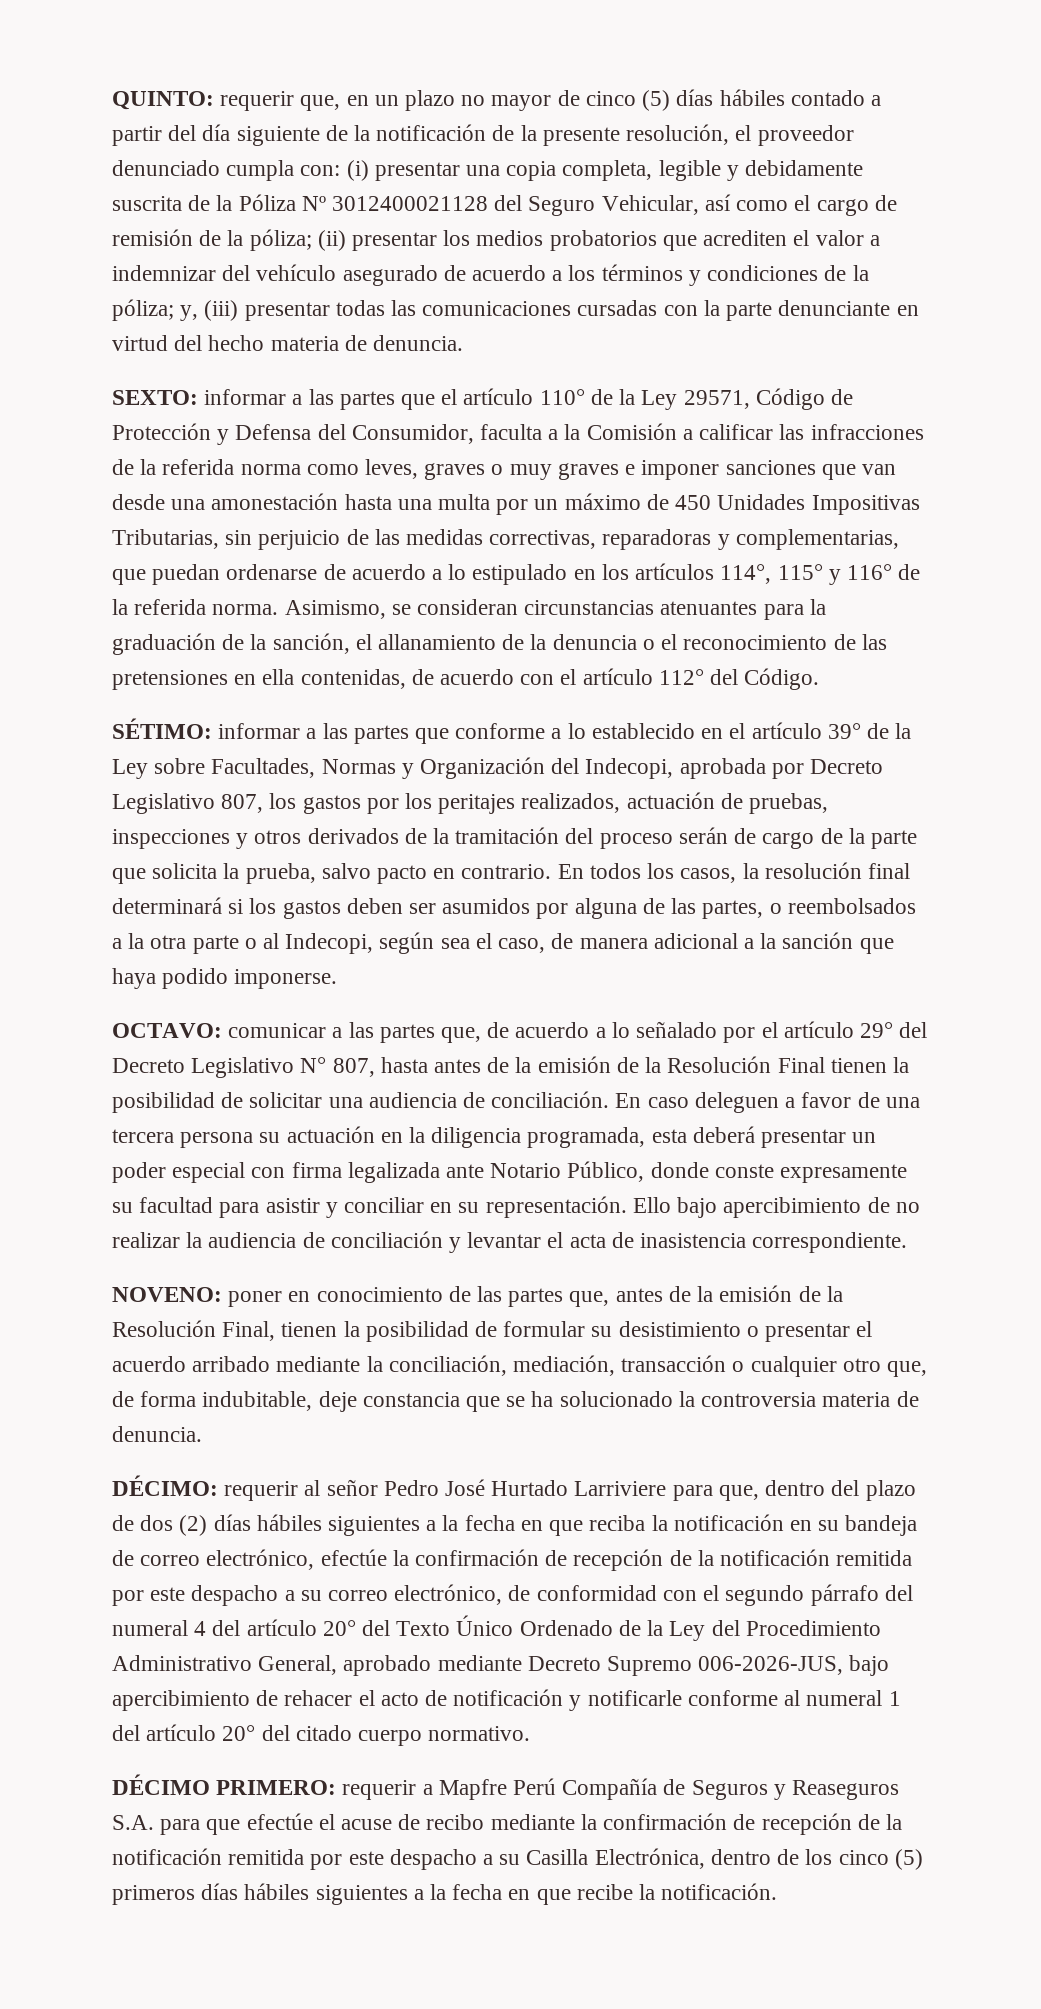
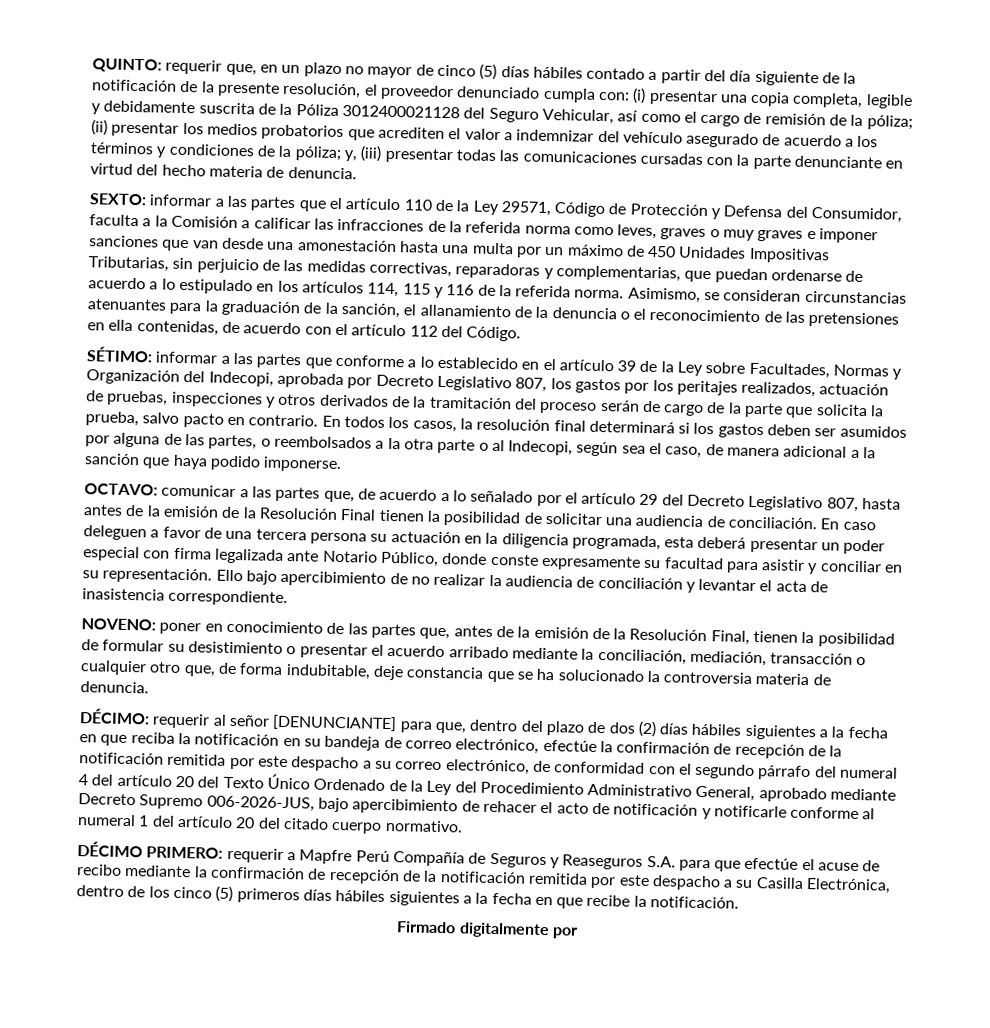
- (i) presentar una copia completa, legible y debidamente suscrita de la Póliza Nº 3012400021128 del Seguro Vehicular, así como el cargo de remisión de la póliza;
+ (i) presentar una copia completa, legible y debidamente suscrita de la Póliza 3012400021128 del Seguro Vehicular, así como el cargo de remisión de la póliza;
- informar a las partes que el artículo 110° de la Ley 29571, Código de Protección y Defensa del Consumidor, faculta a la Comisión a calificar las infracciones de la referida norma como leves, graves o muy graves e imponer sanciones que van desde una amonestación hasta una multa por un máximo de 450 Unidades Impositivas Tributarias, sin perjuicio de las medidas correctivas, reparadoras y complementarias, que puedan ordenarse de acuerdo a lo estipulado en los artículos 114°, 115° y 116° de la referida norma.
+ informar a las partes que el artículo 110 de la Ley 29571, Código de Protección y Defensa del Consumidor, faculta a la Comisión a calificar las infracciones de la referida norma como leves, graves o muy graves e imponer sanciones que van desde una amonestación hasta una multa por un máximo de 450 Unidades Impositivas Tributarias, sin perjuicio de las medidas correctivas, reparadoras y complementarias, que puedan ordenarse de acuerdo a lo estipulado en los artículos 114, 115 y 116 de la referida norma.
- Asimismo, se consideran circunstancias atenuantes para la graduación de la sanción, el allanamiento de la denuncia o el reconocimiento de las pretensiones en ella contenidas, de acuerdo con el artículo 112° del Código.
+ Asimismo, se consideran circunstancias atenuantes para la graduación de la sanción, el allanamiento de la denuncia o el reconocimiento de las pretensiones en ella contenidas, de acuerdo con el artículo 112 del Código.
- SÉTIMO: informar a las partes que conforme a lo establecido en el artículo 39° de la Ley sobre Facultades, Normas y Organización del Indecopi, aprobada por Decreto Legislativo 807, los gastos por los peritajes realizados, actuación de pruebas, inspecciones y otros derivados de la tramitación del proceso serán de cargo de la parte que solicita la prueba, salvo pacto en contrario.
+ SÉTIMO: informar a las partes que conforme a lo establecido en el artículo 39 de la Ley sobre Facultades, Normas y Organización del Indecopi, aprobada por Decreto Legislativo 807, los gastos por los peritajes realizados, actuación de pruebas, inspecciones y otros derivados de la tramitación del proceso serán de cargo de la parte que solicita la prueba, salvo pacto en contrario.
- OCTAVO: comunicar a las partes que, de acuerdo a lo señalado por el artículo 29° del Decreto Legislativo N° 807, hasta antes de la emisión de la Resolución Final tienen la posibilidad de solicitar una audiencia de conciliación.
+ OCTAVO: comunicar a las partes que, de acuerdo a lo señalado por el artículo 29 del Decreto Legislativo 807, hasta antes de la emisión de la Resolución Final tienen la posibilidad de solicitar una audiencia de conciliación.
- requerir al señor Pedro José Hurtado Larriviere para que, dentro del plazo de dos (2) días hábiles siguientes a la fecha en que reciba la notificación en su bandeja de correo electrónico, efectúe la confirmación de recepción de la notificación remitida por este despacho a su correo electrónico, de conformidad con el segundo párrafo del numeral 4 del artículo 20° del Texto Único Ordenado de la Ley del Procedimiento Administrativo General, aprobado mediante Decreto Supremo 006-2026-JUS, bajo apercibimiento de rehacer el acto de notificación y notificarle conforme al numeral 1 del artículo 20° del citado cuerpo normativo.
+ requerir al señor [DENUNCIANTE] para que, dentro del plazo de dos (2) días hábiles siguientes a la fecha en que reciba la notificación en su bandeja de correo electrónico, efectúe la confirmación de recepción de la notificación remitida por este despacho a su correo electrónico, de conformidad con el segundo párrafo del numeral 4 del artículo 20 del Texto Único Ordenado de la Ley del Procedimiento Administrativo General, aprobado mediante Decreto Supremo 006-2026-JUS, bajo apercibimiento de rehacer el acto de notificación y notificarle conforme al numeral 1 del artículo 20 del citado cuerpo normativo.
+ Firmado digitalmente por

